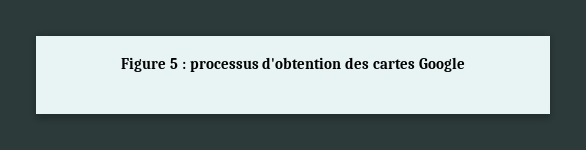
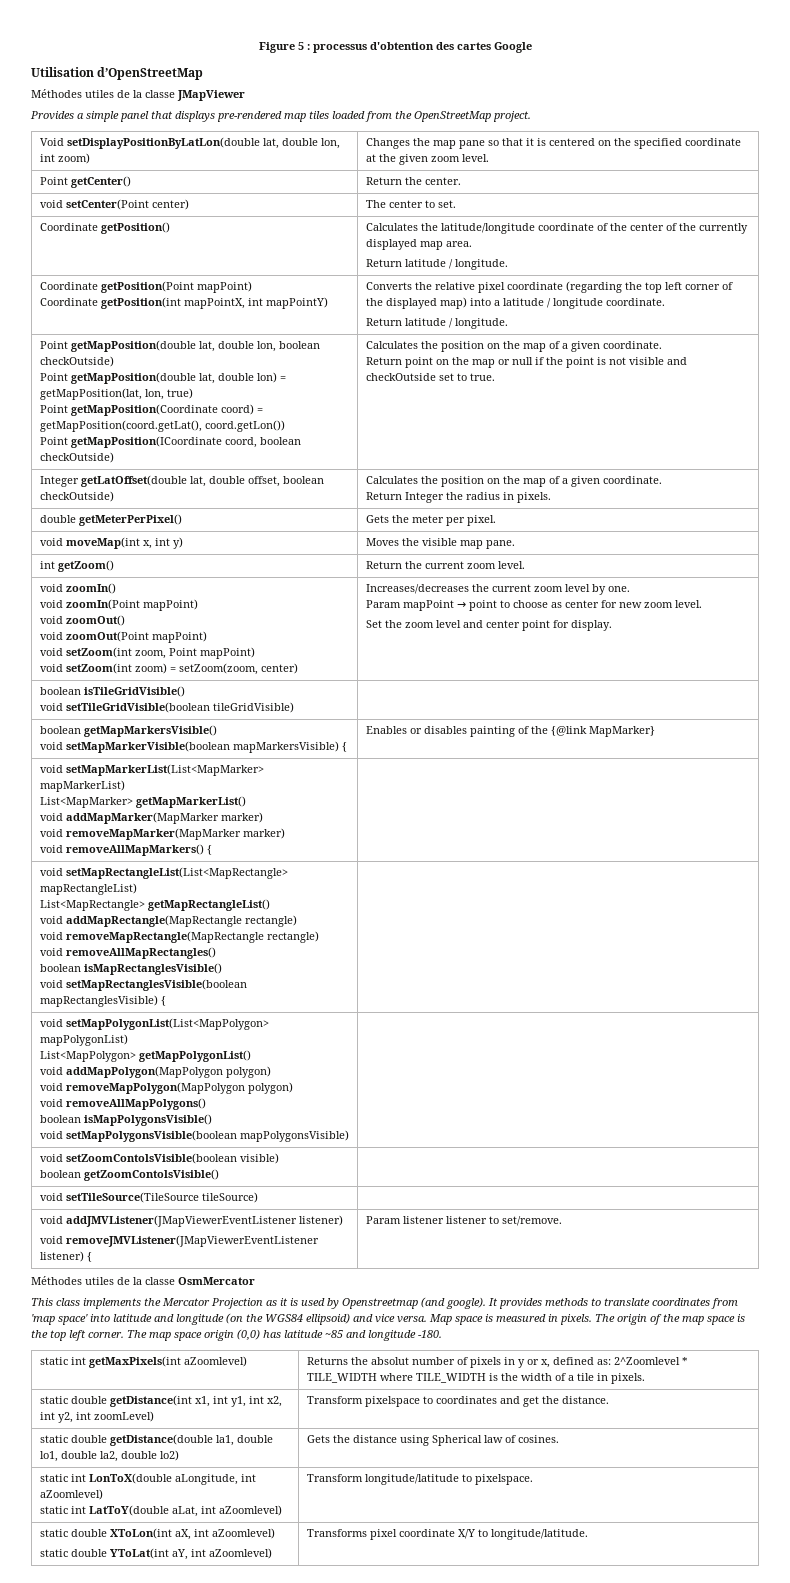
+ Utilisation d’OpenStreetMap
+ Méthodes utiles de la classe JMapViewer
+ Provides a simple panel that displays pre-rendered map tiles loaded from the OpenStreetMap project.
+ Void setDisplayPositionByLatLon(double lat, double lon, int zoom) | Changes the map pane so that it is centered on the specified coordinate at the given zoom level.
+ Point getCenter() | Return the center.
+ void setCenter(Point center) | The center to set.
+ Coordinate getPosition() | Calculates the latitude/longitude coordinate of the center of the currently displayed map area.
+ Return latitude / longitude.
+ Coordinate getPosition(Point mapPoint)
+ Coordinate getPosition(int mapPointX, int mapPointY) | Converts the relative pixel coordinate (regarding the top left corner of the displayed map) into a latitude / longitude coordinate.
+ Return latitude / longitude.
+ Point getMapPosition(double lat, double lon, boolean checkOutside)
+ Point getMapPosition(double lat, double lon) = getMapPosition(lat, lon, true)
+ Point getMapPosition(Coordinate coord) = getMapPosition(coord.getLat(), coord.getLon())
+ Point getMapPosition(ICoordinate coord, boolean checkOutside) | Calculates the position on the map of a given coordinate.
+ Return point on the map or null if the point is not visible and checkOutside set to true.
+ Integer getLatOffset(double lat, double offset, boolean checkOutside) | Calculates the position on the map of a given coordinate.
+ Return Integer the radius in pixels.
+ double getMeterPerPixel() | Gets the meter per pixel.
+ void moveMap(int x, int y) | Moves the visible map pane.
+ int getZoom() | Return the current zoom level.
+ void zoomIn()
+ void zoomIn(Point mapPoint)
+ void zoomOut()
+ void zoomOut(Point mapPoint)
+ void setZoom(int zoom, Point mapPoint)
+ void setZoom(int zoom) = setZoom(zoom, center) | Increases/decreases the current zoom level by one.
+ Param mapPoint → point to choose as center for new zoom level.
+ Set the zoom level and center point for display.
+ boolean isTileGridVisible()
+ void setTileGridVisible(boolean tileGridVisible) |
+ boolean getMapMarkersVisible()
+ void setMapMarkerVisible(boolean mapMarkersVisible) { | Enables or disables painting of the {@link MapMarker}
+ void setMapMarkerList(List<MapMarker> mapMarkerList)
+ List<MapMarker> getMapMarkerList()
+ void addMapMarker(MapMarker marker)
+ void removeMapMarker(MapMarker marker)
+ void removeAllMapMarkers() { |
+ void setMapRectangleList(List<MapRectangle> mapRectangleList)
+ List<MapRectangle> getMapRectangleList()
+ void addMapRectangle(MapRectangle rectangle)
+ void removeMapRectangle(MapRectangle rectangle)
+ void removeAllMapRectangles()
+ boolean isMapRectanglesVisible()
+ void setMapRectanglesVisible(boolean mapRectanglesVisible) { |
+ void setMapPolygonList(List<MapPolygon> mapPolygonList)
+ List<MapPolygon> getMapPolygonList()
+ void addMapPolygon(MapPolygon polygon)
+ void removeMapPolygon(MapPolygon polygon)
+ void removeAllMapPolygons()
+ boolean isMapPolygonsVisible()
+ void setMapPolygonsVisible(boolean mapPolygonsVisible) |
+ void setZoomContolsVisible(boolean visible)
+ boolean getZoomContolsVisible() |
+ void setTileSource(TileSource tileSource) |
+ void addJMVListener(JMapViewerEventListener listener)
+ void removeJMVListener(JMapViewerEventListener listener) { | Param listener listener to set/remove.
+ Méthodes utiles de la classe OsmMercator
+ This class implements the Mercator Projection as it is used by Openstreetmap (and google). It provides methods to translate coordinates from 'map space' into latitude and longitude (on the WGS84 ellipsoid) and vice versa. Map space is measured in pixels. The origin of the map space is the top left corner. The map space origin (0,0) has latitude ~85 and longitude -180.
+ static int getMaxPixels(int aZoomlevel) | Returns the absolut number of pixels in y or x, defined as: 2^Zoomlevel * TILE_WIDTH where TILE_WIDTH is the width of a tile in pixels.
+ static double getDistance(int x1, int y1, int x2, int y2, int zoomLevel) | Transform pixelspace to coordinates and get the distance.
+ static double getDistance(double la1, double lo1, double la2, double lo2) | Gets the distance using Spherical law of cosines.
+ static int LonToX(double aLongitude, int aZoomlevel)
+ static int LatToY(double aLat, int aZoomlevel) | Transform longitude/latitude to pixelspace.
+ static double XToLon(int aX, int aZoomlevel)
+ static double YToLat(int aY, int aZoomlevel) | Transforms pixel coordinate X/Y to longitude/latitude.

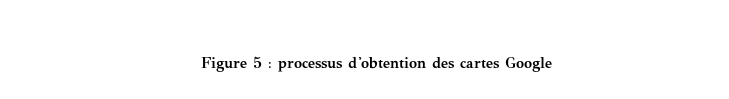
- Utilisation d’OpenStreetMap
- Méthodes utiles de la classe JMapViewer
- Provides a simple panel that displays pre-rendered map tiles loaded from the OpenStreetMap project.
- Void setDisplayPositionByLatLon(double lat, double lon, int zoom) | Changes the map pane so that it is centered on the specified coordinate at the given zoom level.
- Point getCenter() | Return the center.
- void setCenter(Point center) | The center to set.
- Coordinate getPosition() | Calculates the latitude/longitude coordinate of the center of the currently displayed map area.
- Return latitude / longitude.
- Coordinate getPosition(Point mapPoint)
- Coordinate getPosition(int mapPointX, int mapPointY) | Converts the relative pixel coordinate (regarding the top left corner of the displayed map) into a latitude / longitude coordinate.
- Return latitude / longitude.
- Point getMapPosition(double lat, double lon, boolean checkOutside)
- Point getMapPosition(double lat, double lon) = getMapPosition(lat, lon, true)
- Point getMapPosition(Coordinate coord) = getMapPosition(coord.getLat(), coord.getLon())
- Point getMapPosition(ICoordinate coord, boolean checkOutside) | Calculates the position on the map of a given coordinate.
- Return point on the map or null if the point is not visible and checkOutside set to true.
- Integer getLatOffset(double lat, double offset, boolean checkOutside) | Calculates the position on the map of a given coordinate.
- Return Integer the radius in pixels.
- double getMeterPerPixel() | Gets the meter per pixel.
- void moveMap(int x, int y) | Moves the visible map pane.
- int getZoom() | Return the current zoom level.
- void zoomIn()
- void zoomIn(Point mapPoint)
- void zoomOut()
- void zoomOut(Point mapPoint)
- void setZoom(int zoom, Point mapPoint)
- void setZoom(int zoom) = setZoom(zoom, center) | Increases/decreases the current zoom level by one.
- Param mapPoint → point to choose as center for new zoom level.
- Set the zoom level and center point for display.
- boolean isTileGridVisible()
- void setTileGridVisible(boolean tileGridVisible) |
- boolean getMapMarkersVisible()
- void setMapMarkerVisible(boolean mapMarkersVisible) { | Enables or disables painting of the {@link MapMarker}
- void setMapMarkerList(List<MapMarker> mapMarkerList)
- List<MapMarker> getMapMarkerList()
- void addMapMarker(MapMarker marker)
- void removeMapMarker(MapMarker marker)
- void removeAllMapMarkers() { |
- void setMapRectangleList(List<MapRectangle> mapRectangleList)
- List<MapRectangle> getMapRectangleList()
- void addMapRectangle(MapRectangle rectangle)
- void removeMapRectangle(MapRectangle rectangle)
- void removeAllMapRectangles()
- boolean isMapRectanglesVisible()
- void setMapRectanglesVisible(boolean mapRectanglesVisible) { |
- void setMapPolygonList(List<MapPolygon> mapPolygonList)
- List<MapPolygon> getMapPolygonList()
- void addMapPolygon(MapPolygon polygon)
- void removeMapPolygon(MapPolygon polygon)
- void removeAllMapPolygons()
- boolean isMapPolygonsVisible()
- void setMapPolygonsVisible(boolean mapPolygonsVisible) |
- void setZoomContolsVisible(boolean visible)
- boolean getZoomContolsVisible() |
- void setTileSource(TileSource tileSource) |
- void addJMVListener(JMapViewerEventListener listener)
- void removeJMVListener(JMapViewerEventListener listener) { | Param listener listener to set/remove.
- Méthodes utiles de la classe OsmMercator
- This class implements the Mercator Projection as it is used by Openstreetmap (and google). It provides methods to translate coordinates from 'map space' into latitude and longitude (on the WGS84 ellipsoid) and vice versa. Map space is measured in pixels. The origin of the map space is the top left corner. The map space origin (0,0) has latitude ~85 and longitude -180.
- static int getMaxPixels(int aZoomlevel) | Returns the absolut number of pixels in y or x, defined as: 2^Zoomlevel * TILE_WIDTH where TILE_WIDTH is the width of a tile in pixels.
- static double getDistance(int x1, int y1, int x2, int y2, int zoomLevel) | Transform pixelspace to coordinates and get the distance.
- static double getDistance(double la1, double lo1, double la2, double lo2) | Gets the distance using Spherical law of cosines.
- static int LonToX(double aLongitude, int aZoomlevel)
- static int LatToY(double aLat, int aZoomlevel) | Transform longitude/latitude to pixelspace.
- static double XToLon(int aX, int aZoomlevel)
- static double YToLat(int aY, int aZoomlevel) | Transforms pixel coordinate X/Y to longitude/latitude.

